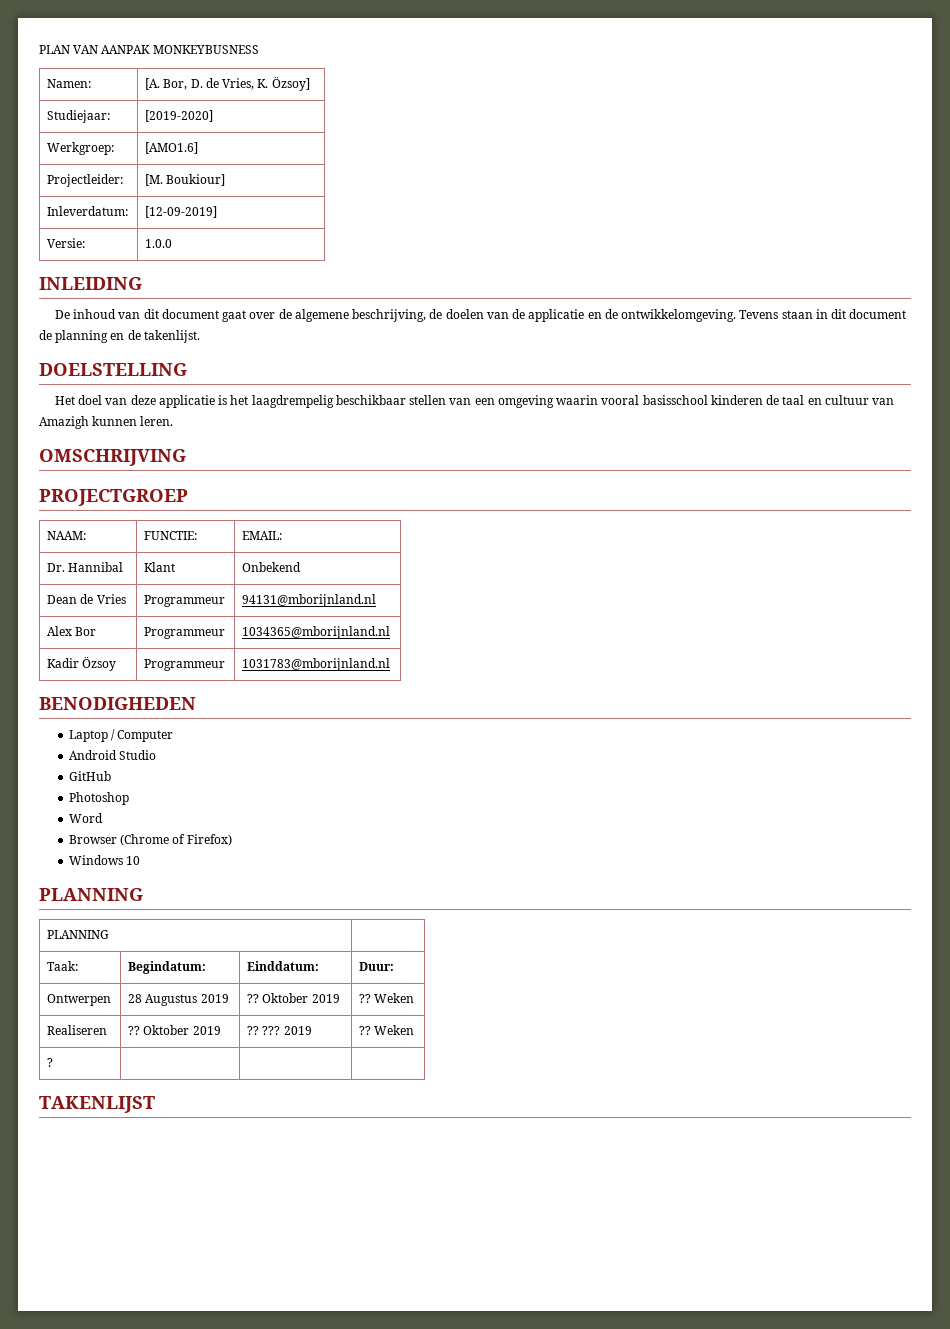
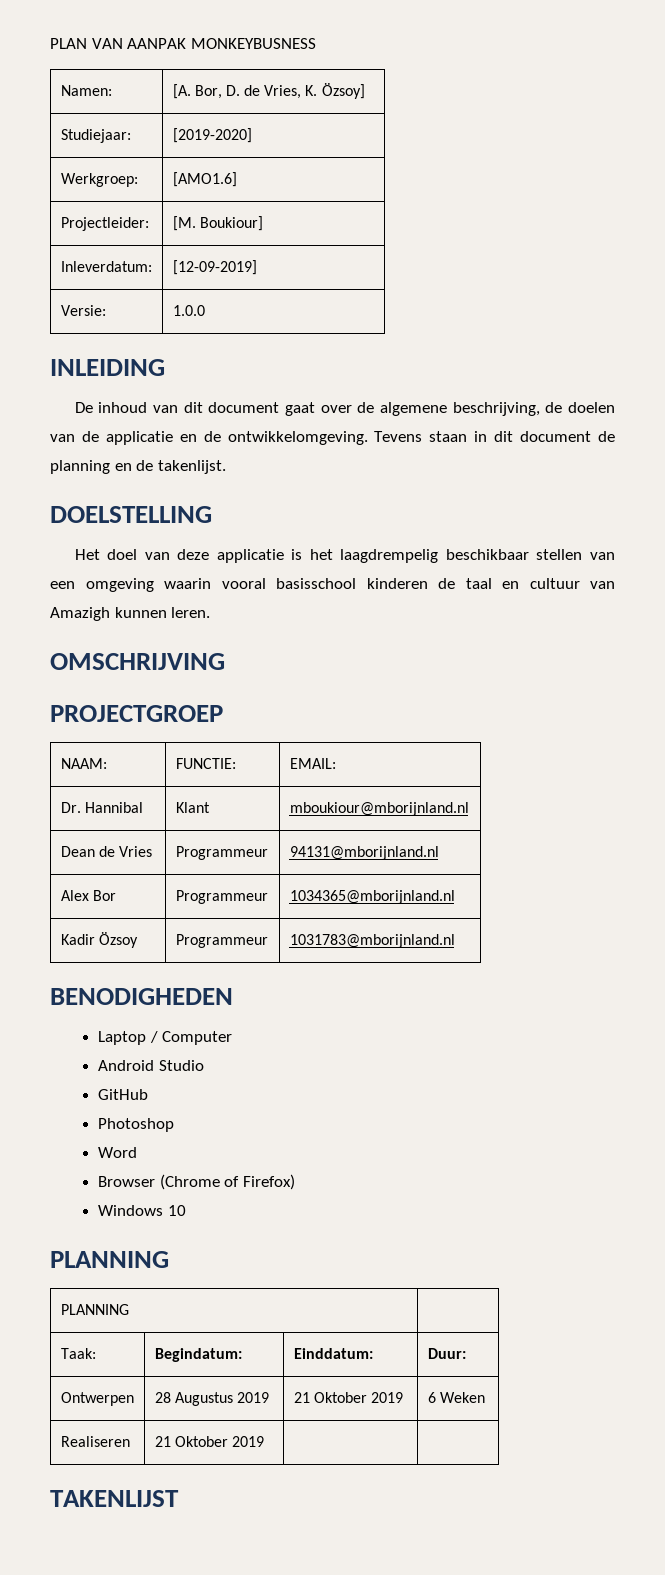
- Dr. Hannibal | Klant | Onbekend
+ Dr. Hannibal | Klant | mboukiour@mborijnland.nl
- Ontwerpen | 28 Augustus 2019 | ?? Oktober 2019 | ?? Weken
+ Ontwerpen | 28 Augustus 2019 | 21 Oktober 2019 | 6 Weken
- Realiseren | ?? Oktober 2019 | ?? ??? 2019 | ?? Weken
- ? | | |
+ Realiseren | 21 Oktober 2019 | |

